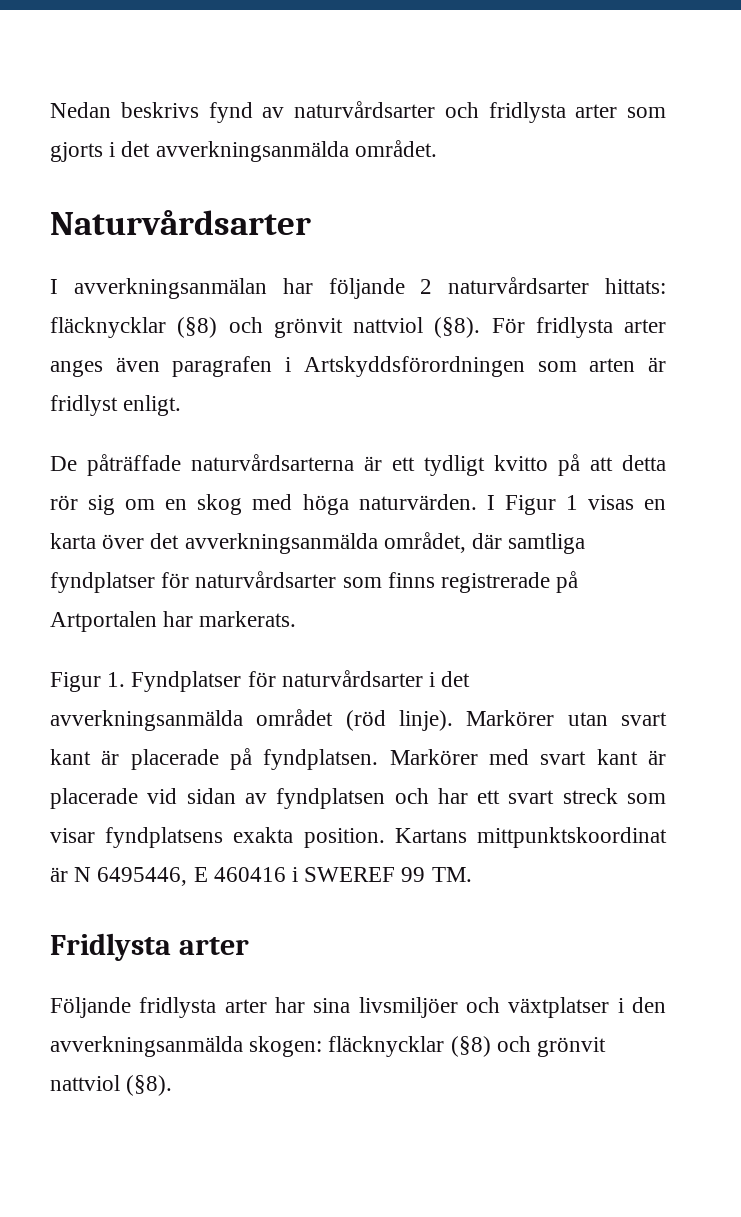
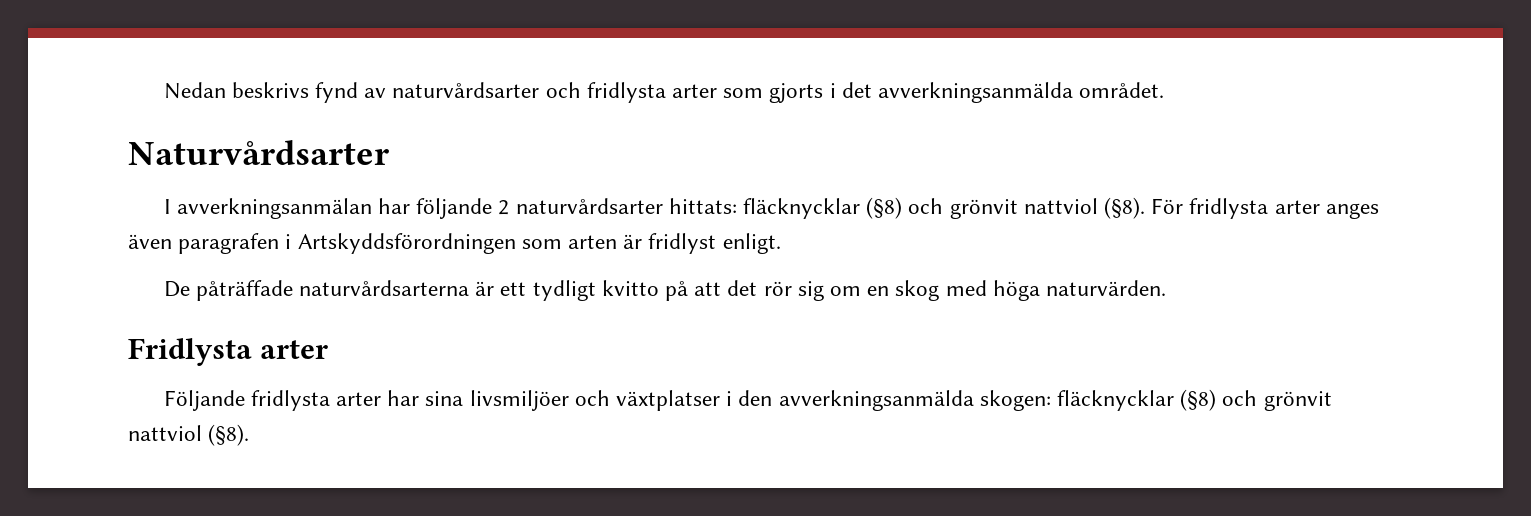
- De påträffade naturvårdsarterna är ett tydligt kvitto på att detta rör sig om en skog med höga naturvärden. I Figur 1 visas en karta över det avverkningsanmälda området, där samtliga fyndplatser för naturvårdsarter som finns registrerade på Artportalen har markerats.
- Figur 1. Fyndplatser för naturvårdsarter i det avverkningsanmälda området (röd linje). Markörer utan svart kant är placerade på fyndplatsen. Markörer med svart kant är placerade vid sidan av fyndplatsen och har ett svart streck som visar fyndplatsens exakta position. Kartans mittpunktskoordinat är N 6495446, E 460416 i SWEREF 99 TM.
+ De påträffade naturvårdsarterna är ett tydligt kvitto på att det rör sig om en skog med höga naturvärden.

